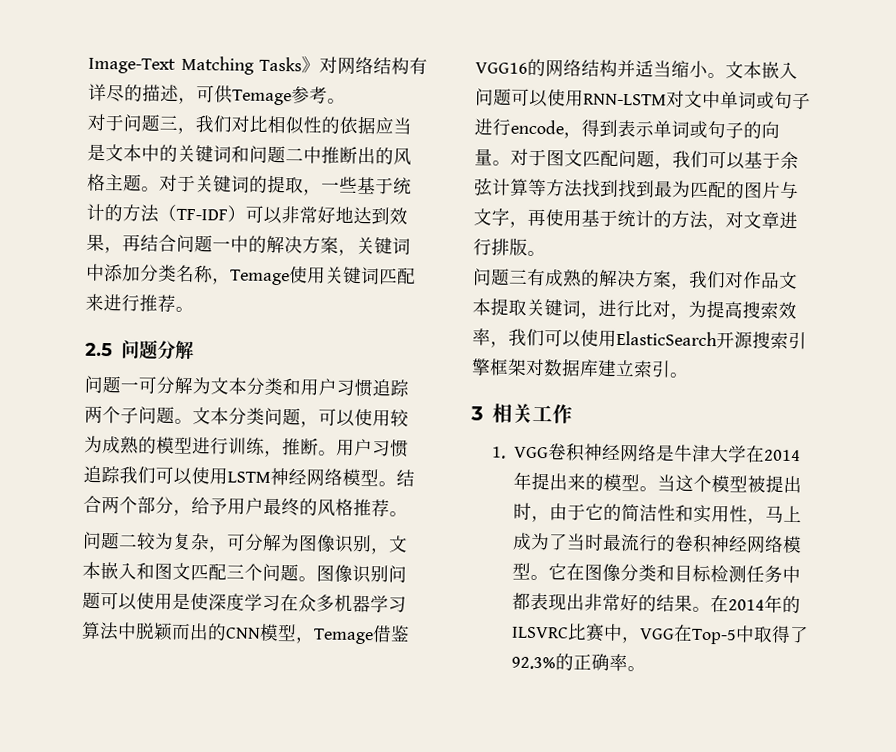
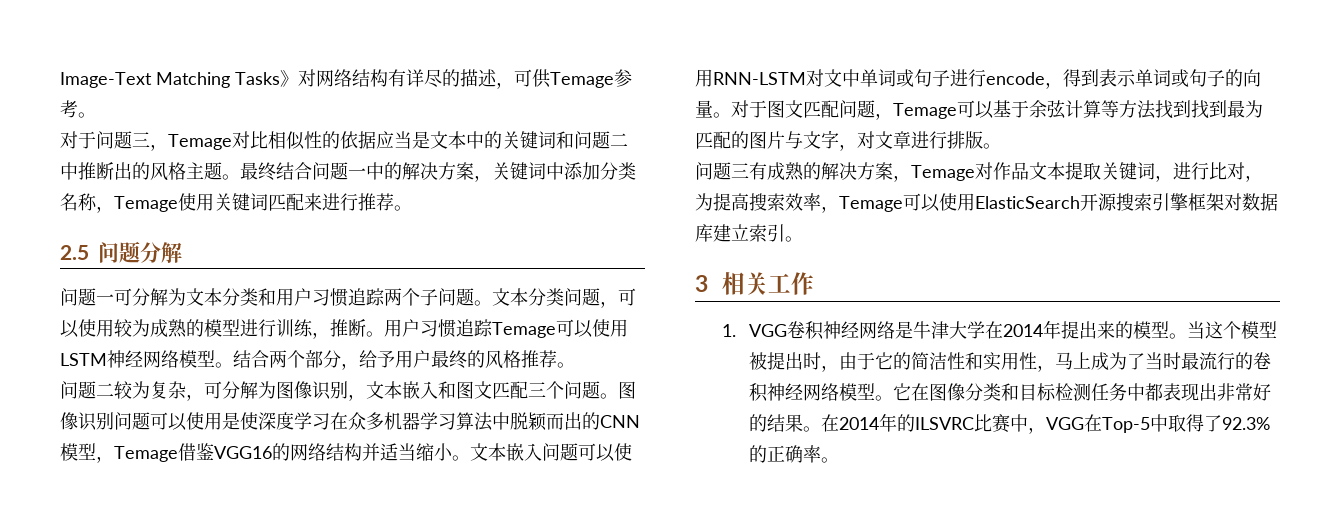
- 对于问题三，我们对比相似性的依据应当是文本中的关键词和问题二中推断出的风格主题。
+ 对于问题三，Temage对比相似性的依据应当是文本中的关键词和问题二中推断出的风格主题。
- 对于关键词的提取，一些基于统计的方法（TF-IDF）可以非常好地达到效果，再结合问题一中的解决方案，关键词中添加分类名称，Temage使用关键词匹配来进行推荐。
+ 最终结合问题一中的解决方案，关键词中添加分类名称，Temage使用关键词匹配来进行推荐。
- 用户习惯追踪我们可以使用LSTM神经网络模型。
+ 用户习惯追踪Temage可以使用LSTM神经网络模型。
- 对于图文匹配问题，我们可以基于余弦计算等方法找到找到最为匹配的图片与文字，再使用基于统计的方法，对文章进行排版。
+ 对于图文匹配问题，Temage可以基于余弦计算等方法找到找到最为匹配的图片与文字，对文章进行排版。
- 问题三有成熟的解决方案，我们对作品文本提取关键词，进行比对，为提高搜索效率，我们可以使用ElasticSearch开源搜索引擎框架对数据库建立索引。
+ 问题三有成熟的解决方案，Temage对作品文本提取关键词，进行比对，为提高搜索效率，Temage可以使用ElasticSearch开源搜索引擎框架对数据库建立索引。

